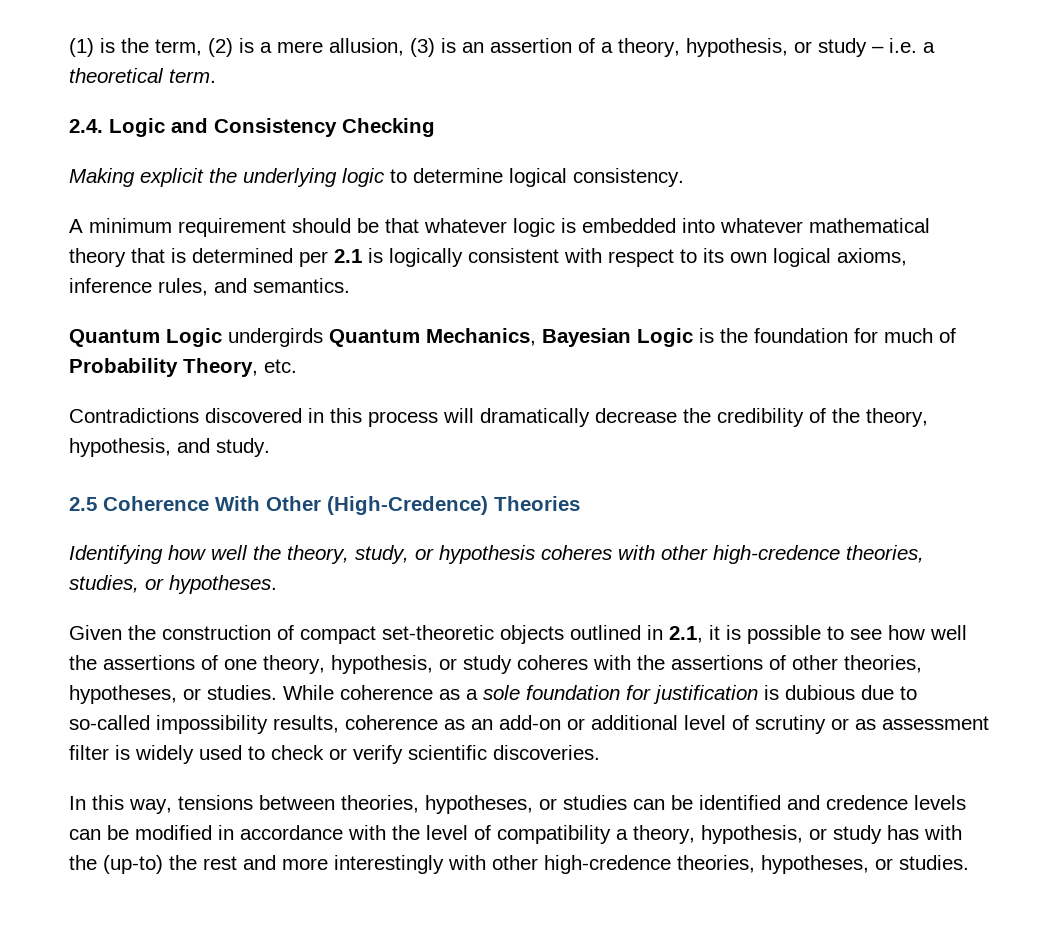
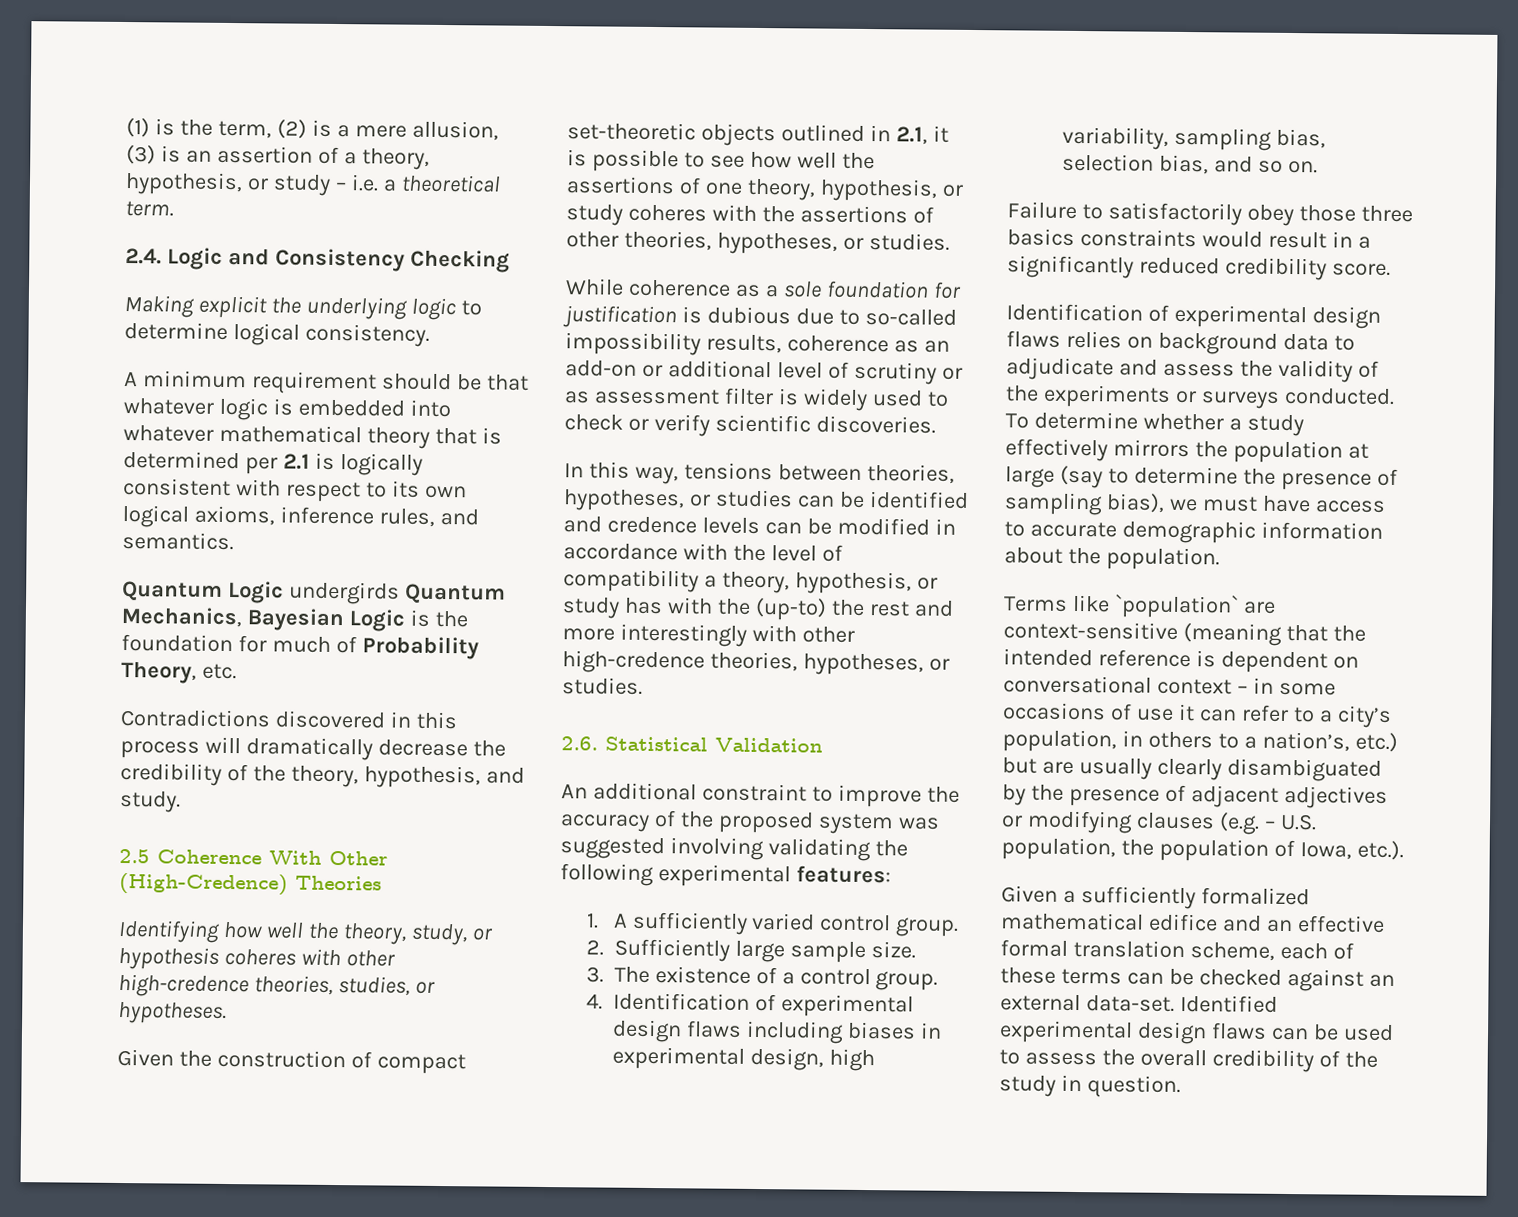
- Given the construction of compact set-theoretic objects outlined in 2.1, it is possible to see how well the assertions of one theory, hypothesis, or study coheres with the assertions of other theories, hypotheses, or studies. While coherence as a sole foundation for justification is dubious due to so-called impossibility results, coherence as an add-on or additional level of scrutiny or as assessment filter is widely used to check or verify scientific discoveries.
+ Given the construction of compact set-theoretic objects outlined in 2.1, it is possible to see how well the assertions of one theory, hypothesis, or study coheres with the assertions of other theories, hypotheses, or studies.
+ While coherence as a sole foundation for justification is dubious due to so-called impossibility results, coherence as an add-on or additional level of scrutiny or as assessment filter is widely used to check or verify scientific discoveries.
+ 2.6. Statistical Validation
+ An additional constraint to improve the accuracy of the proposed system was suggested involving validating the following experimental features:
+ 1. A sufficiently varied control group.
+ 2. Sufficiently large sample size.
+ 3. The existence of a control group.
+ 4. Identification of experimental design flaws including biases in experimental design, high variability, sampling bias, selection bias, and so on.
+ Failure to satisfactorily obey those three basics constraints would result in a significantly reduced credibility score.
+ Identification of experimental design flaws relies on background data to adjudicate and assess the validity of the experiments or surveys conducted. To determine whether a study effectively mirrors the population at large (say to determine the presence of sampling bias), we must have access to accurate demographic information about the population.
+ Terms like `population` are context-sensitive (meaning that the intended reference is dependent on conversational context – in some occasions of use it can refer to a city’s population, in others to a nation’s, etc.) but are usually clearly disambiguated by the presence of adjacent adjectives or modifying clauses (e.g. – U.S. population, the population of Iowa, etc.).
+ Given a sufficiently formalized mathematical edifice and an effective formal translation scheme, each of these terms can be checked against an external data-set. Identified experimental design flaws can be used to assess the overall credibility of the study in question.

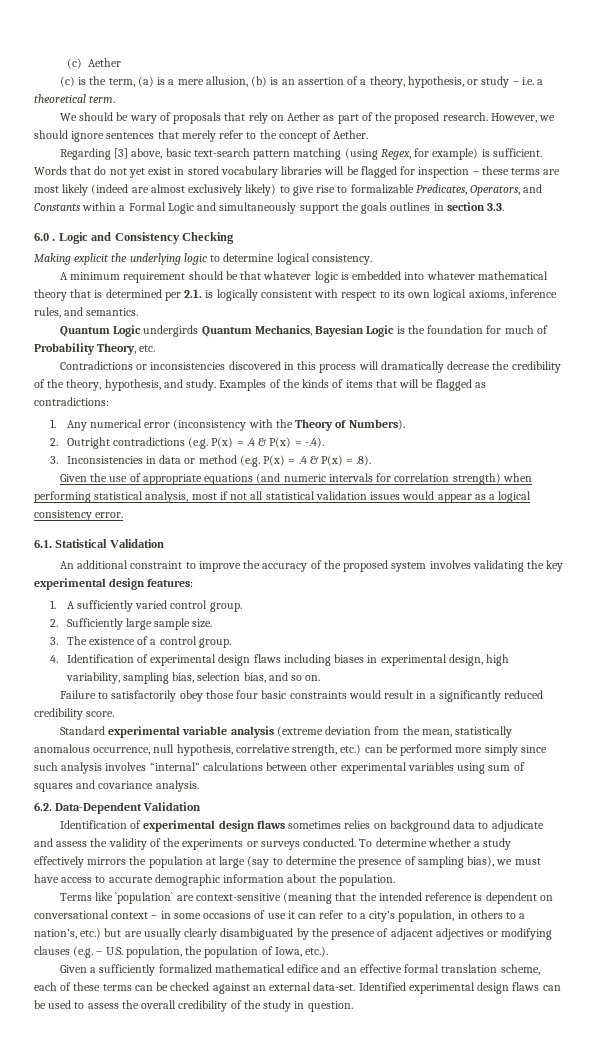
- (1) is the term, (2) is a mere allusion, (3) is an assertion of a theory, hypothesis, or study – i.e. a theoretical term.
+ (c) Aether
+ (c) is the term, (a) is a mere allusion, (b) is an assertion of a theory, hypothesis, or study – i.e. a theoretical term.
- 2.4. Logic and Consistency Checking
+ We should be wary of proposals that rely on Aether as part of the proposed research. However, we should ignore sentences that merely refer to the concept of Aether.
+ Regarding [3] above, basic text-search pattern matching (using Regex, for example) is sufficient. Words that do not yet exist in stored vocabulary libraries will be flagged for inspection – these terms are most likely (indeed are almost exclusively likely) to give rise to formalizable Predicates, Operators, and Constants within a Formal Logic and simultaneously support the goals outlines in section 3.3.
+ 6.0 . Logic and Consistency Checking
- A minimum requirement should be that whatever logic is embedded into whatever mathematical theory that is determined per 2.1 is logically consistent with respect to its own logical axioms, inference rules, and semantics.
+ A minimum requirement should be that whatever logic is embedded into whatever mathematical theory that is determined per 2.1. is logically consistent with respect to its own logical axioms, inference rules, and semantics.
- Contradictions discovered in this process will dramatically decrease the credibility of the theory, hypothesis, and study.
- 2.5 Coherence With Other (High-Credence) Theories
- Identifying how well the theory, study, or hypothesis coheres with other high-credence theories, studies, or hypotheses.
- Given the construction of compact set-theoretic objects outlined in 2.1, it is possible to see how well the assertions of one theory, hypothesis, or study coheres with the assertions of other theories, hypotheses, or studies.
- While coherence as a sole foundation for justification is dubious due to so-called impossibility results, coherence as an add-on or additional level of scrutiny or as assessment filter is widely used to check or verify scientific discoveries.
- In this way, tensions between theories, hypotheses, or studies can be identified and credence levels can be modified in accordance with the level of compatibility a theory, hypothesis, or study has with the (up-to) the rest and more interestingly with other high-credence theories, hypotheses, or studies.
- 2.6. Statistical Validation
+ Contradictions or inconsistencies discovered in this process will dramatically decrease the credibility of the theory, hypothesis, and study. Examples of the kinds of items that will be flagged as contradictions:
+ 1. Any numerical error (inconsistency with the Theory of Numbers).
+ 2. Outright contradictions (e.g. P(x) = .4 & P(x) = -.4).
+ 3. Inconsistencies in data or method (e.g. P(x) = .4 & P(x) = .8).
+ Given the use of appropriate equations (and numeric intervals for correlation strength) when performing statistical analysis, most if not all statistical validation issues would appear as a logical consistency error.
+ 6.1. Statistical Validation
- An additional constraint to improve the accuracy of the proposed system was suggested involving validating the following experimental features:
+ An additional constraint to improve the accuracy of the proposed system involves validating the key experimental design features:
- Failure to satisfactorily obey those three basics constraints would result in a significantly reduced credibility score.
+ Failure to satisfactorily obey those four basic constraints would result in a significantly reduced credibility score.
- Identification of experimental design flaws relies on background data to adjudicate and assess the validity of the experiments or surveys conducted.
+ Standard experimental variable analysis (extreme deviation from the mean, statistically anomalous occurrence, null hypothesis, correlative strength, etc.) can be performed more simply since such analysis involves “internal” calculations between other experimental variables using sum of squares and covariance analysis.
+ 6.2. Data-Dependent Validation
+ Identification of experimental design flaws sometimes relies on background data to adjudicate and assess the validity of the experiments or surveys conducted.

